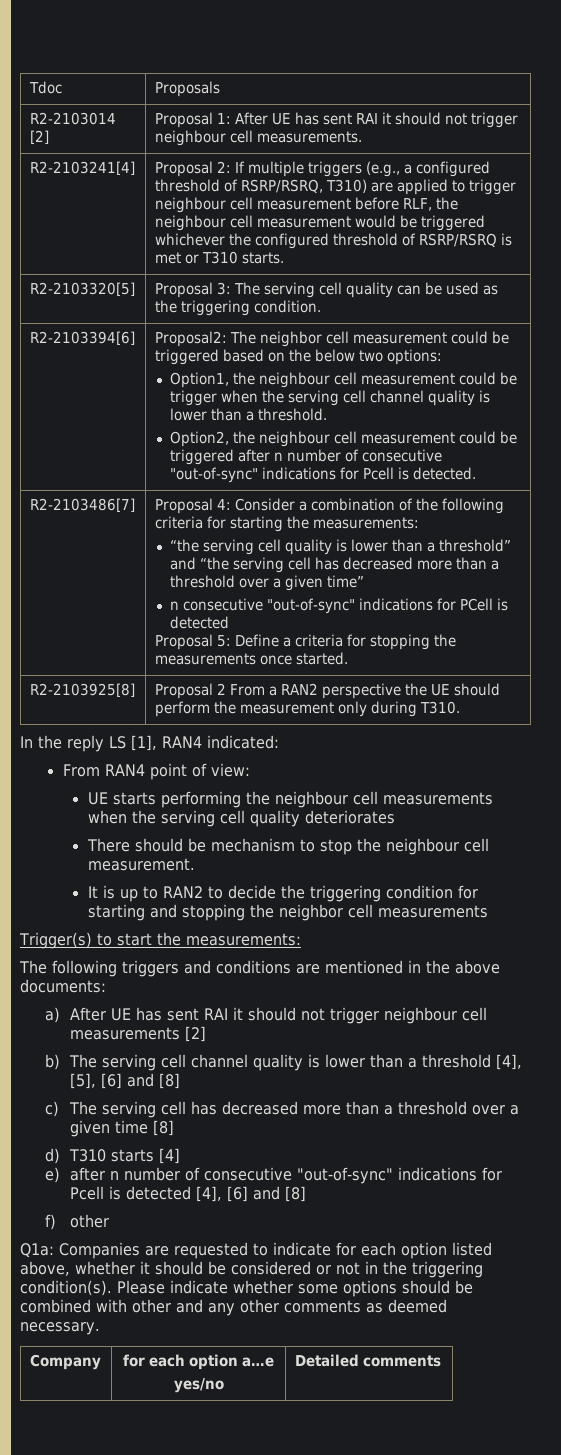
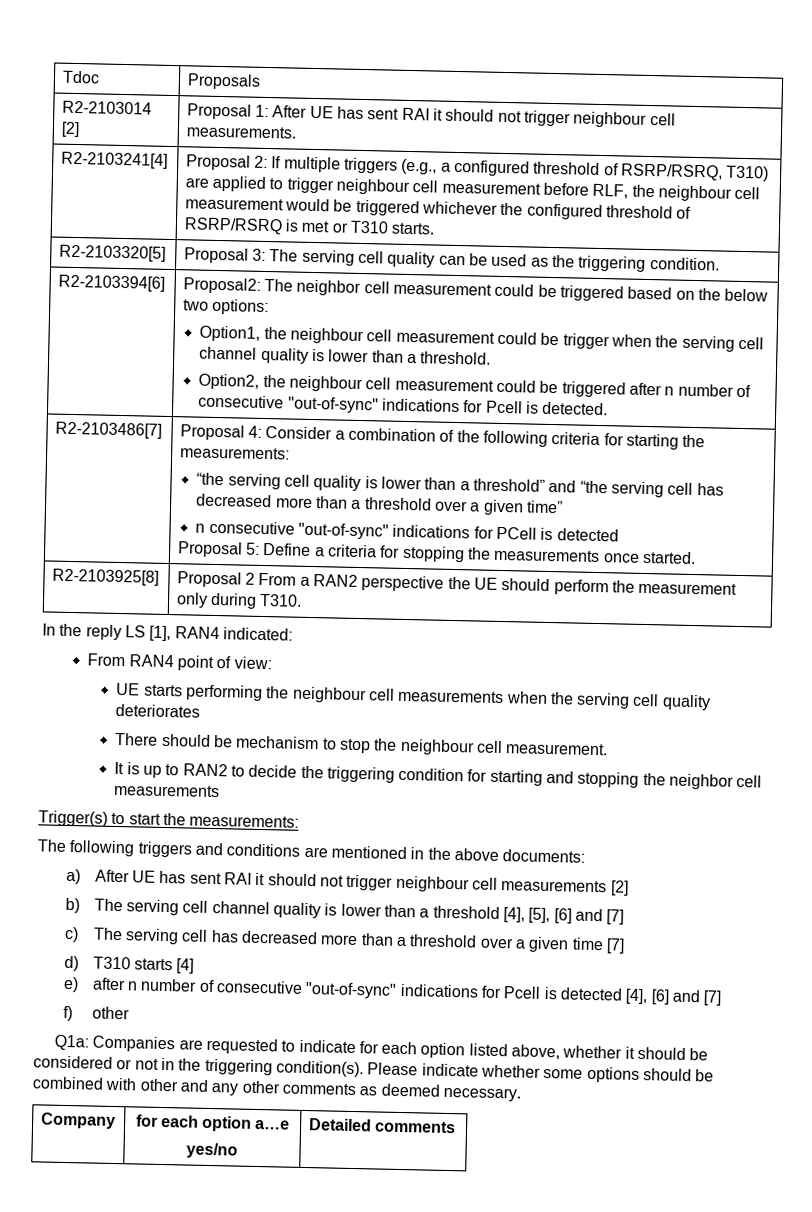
- b) The serving cell channel quality is lower than a threshold [4], [5], [6] and [8]
+ b) The serving cell channel quality is lower than a threshold [4], [5], [6] and [7]
- c) The serving cell has decreased more than a threshold over a given time [8]
+ c) The serving cell has decreased more than a threshold over a given time [7]
- e) after n number of consecutive "out-of-sync" indications for Pcell is detected [4], [6] and [8]
+ e) after n number of consecutive "out-of-sync" indications for Pcell is detected [4], [6] and [7]

